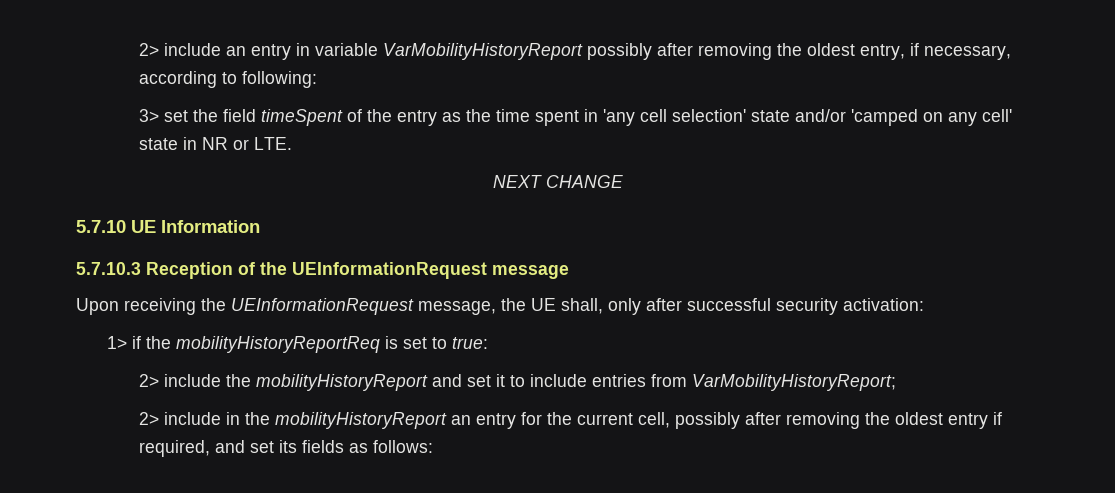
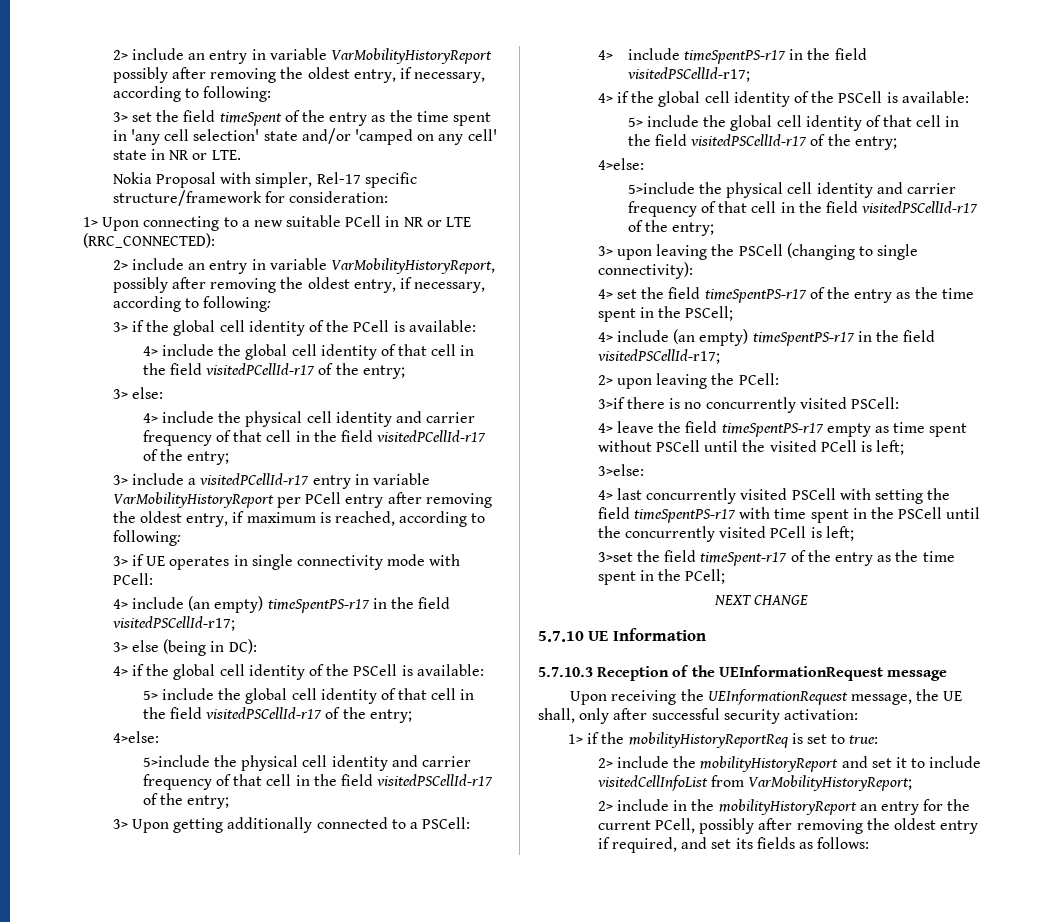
+ Nokia Proposal with simpler, Rel-17 specific structure/framework for consideration:
+ 1> Upon connecting to a new suitable PCell in NR or LTE (RRC_CONNECTED):
+ 2> include an entry in variable VarMobilityHistoryReport, possibly after removing the oldest entry, if necessary, according to following:
+ 3> if the global cell identity of the PCell is available:
+ 4> include the global cell identity of that cell in the field visitedPCellId-r17 of the entry;
+ 3> else:
+ 4> include the physical cell identity and carrier frequency of that cell in the field visitedPCellId-r17 of the entry;
+ 3> include a visitedPCellId-r17 entry in variable VarMobilityHistoryReport per PCell entry after removing the oldest entry, if maximum is reached, according to following:
+ 3> if UE operates in single connectivity mode with PCell:
+ 4> include (an empty) timeSpentPS-r17 in the field visitedPSCellId-r17;
+ 3> else (being in DC):
+ 4> if the global cell identity of the PSCell is available:
+ 5> include the global cell identity of that cell in the field visitedPSCellId-r17 of the entry;
+ 4>else:
+ 5>include the physical cell identity and carrier frequency of that cell in the field visitedPSCellId-r17 of the entry;
+ 3> Upon getting additionally connected to a PSCell:
+ 4> include timeSpentPS-r17 in the field visitedPSCellId-r17;
+ 4> if the global cell identity of the PSCell is available:
+ 5> include the global cell identity of that cell in the field visitedPSCellId-r17 of the entry;
+ 4>else:
+ 5>include the physical cell identity and carrier frequency of that cell in the field visitedPSCellId-r17 of the entry;
+ 3> upon leaving the PSCell (changing to single connectivity):
+ 4> set the field timeSpentPS-r17 of the entry as the time spent in the PSCell;
+ 4> include (an empty) timeSpentPS-r17 in the field visitedPSCellId-r17;
+ 2> upon leaving the PCell:
+ 3>if there is no concurrently visited PSCell:
+ 4> leave the field timeSpentPS-r17 empty as time spent without PSCell until the visited PCell is left;
+ 3>else:
+ 4> last concurrently visited PSCell with setting the field timeSpentPS-r17 with time spent in the PSCell until the concurrently visited PCell is left;
+ 3>set the field timeSpent-r17 of the entry as the time spent in the PCell;
- 2> include the mobilityHistoryReport and set it to include entries from VarMobilityHistoryReport;
+ 2> include the mobilityHistoryReport and set it to include visitedCellInfoList from VarMobilityHistoryReport;
- 2> include in the mobilityHistoryReport an entry for the current cell, possibly after removing the oldest entry if required, and set its fields as follows:
+ 2> include in the mobilityHistoryReport an entry for the current PCell, possibly after removing the oldest entry if required, and set its fields as follows:

